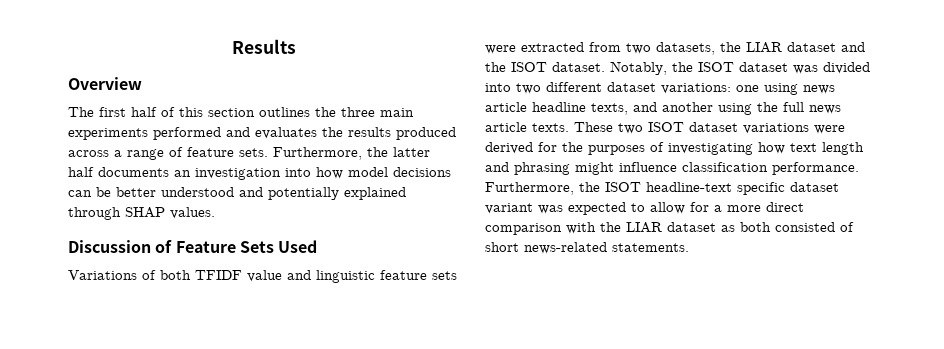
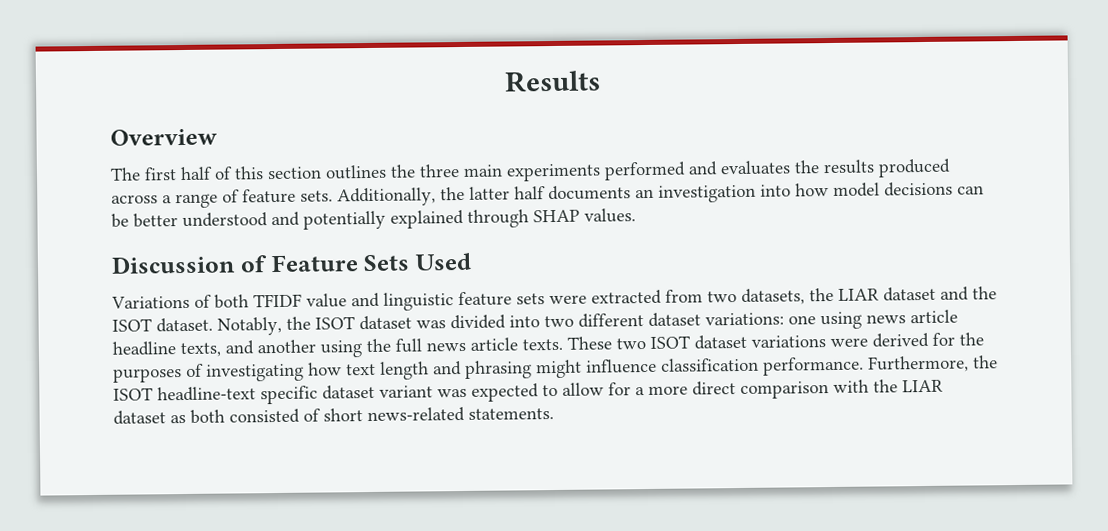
- Furthermore, the latter half documents an investigation into how model decisions can be better understood and potentially explained through SHAP values.
+ Additionally, the latter half documents an investigation into how model decisions can be better understood and potentially explained through SHAP values.

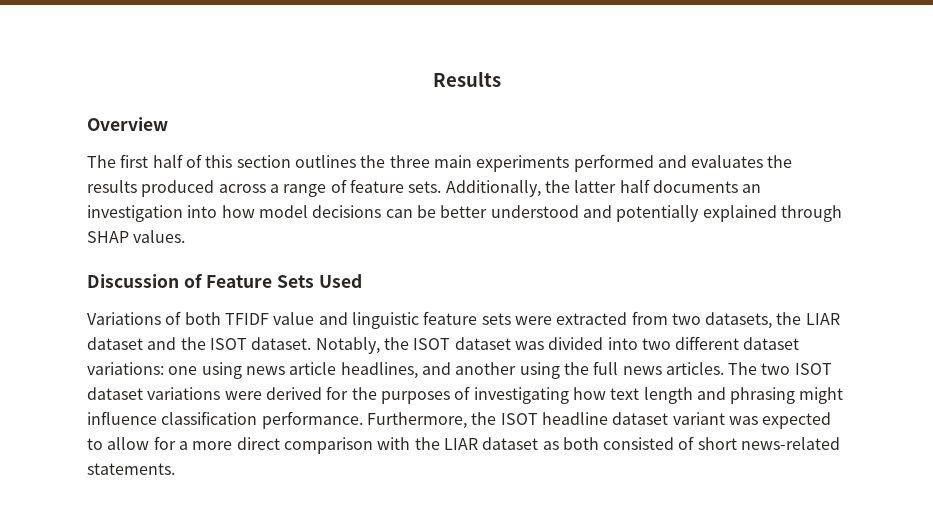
- Notably, the ISOT dataset was divided into two different dataset variations: one using news article headline texts, and another using the full news article texts. These two ISOT dataset variations were derived for the purposes of investigating how text length and phrasing might influence classification performance.
+ Notably, the ISOT dataset was divided into two different dataset variations: one using news article headlines, and another using the full news articles. The two ISOT dataset variations were derived for the purposes of investigating how text length and phrasing might influence classification performance.
- Furthermore, the ISOT headline-text specific dataset variant was expected to allow for a more direct comparison with the LIAR dataset as both consisted of short news-related statements.
+ Furthermore, the ISOT headline dataset variant was expected to allow for a more direct comparison with the LIAR dataset as both consisted of short news-related statements.

